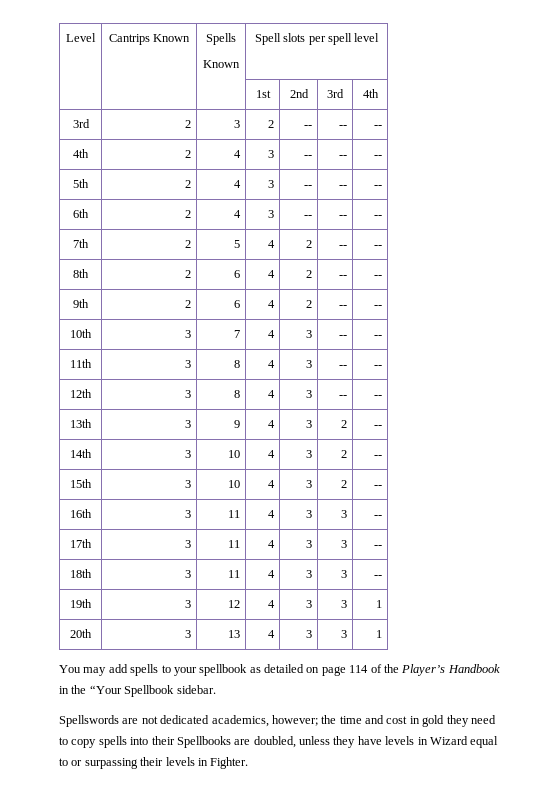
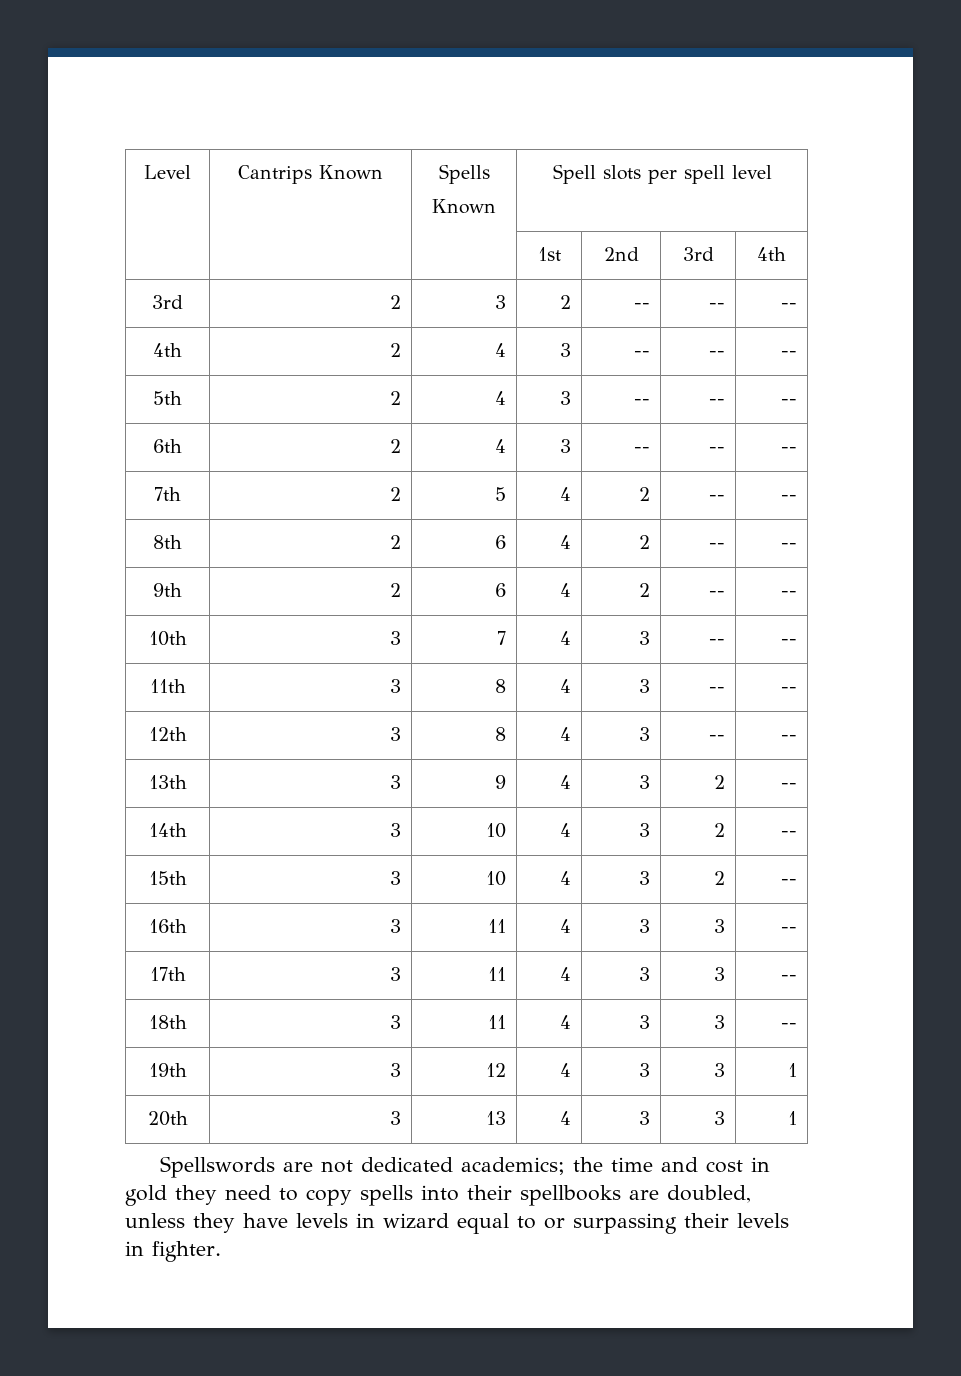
- You may add spells to your spellbook as detailed on page 114 of the Player’s Handbook in the “Your Spellbook sidebar.
- Spellswords are not dedicated academics, however; the time and cost in gold they need to copy spells into their Spellbooks are doubled, unless they have levels in Wizard equal to or surpassing their levels in Fighter.
+ Spellswords are not dedicated academics; the time and cost in gold they need to copy spells into their spellbooks are doubled, unless they have levels in wizard equal to or surpassing their levels in fighter.

